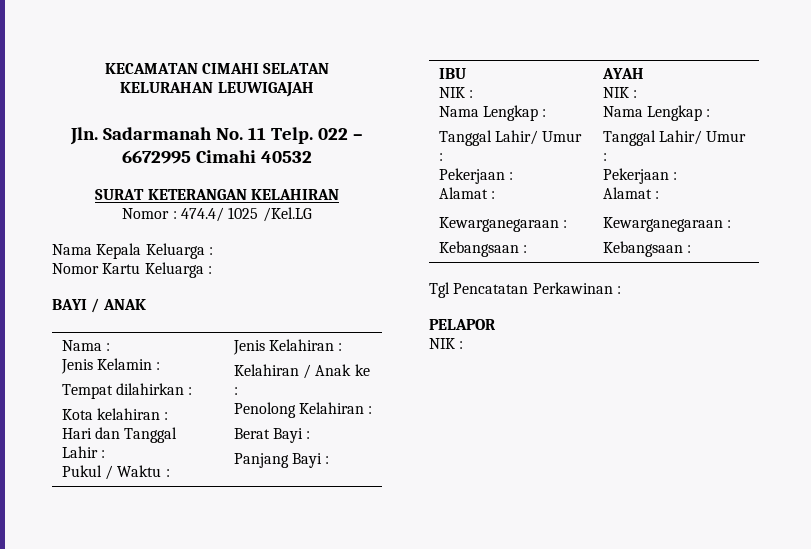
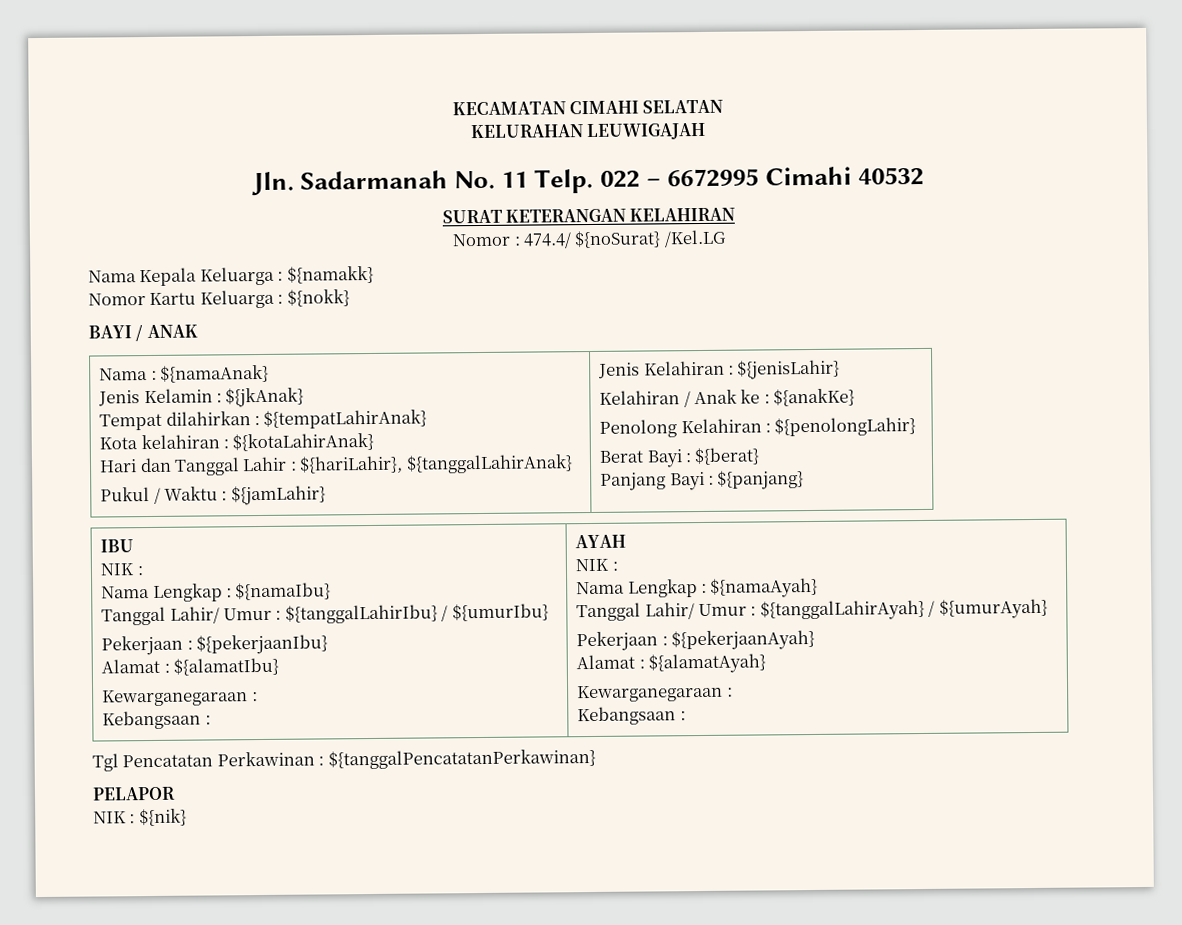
- Nomor : 474.4/ 1025 /Kel.LG
+ Nomor : 474.4/ ${noSurat} /Kel.LG
- Nama Kepala Keluarga :
+ Nama Kepala Keluarga : ${namakk}
- Nomor Kartu Keluarga :
+ Nomor Kartu Keluarga : ${nokk}
- Nama :
+ Nama : ${namaAnak}
- Jenis Kelamin :
+ Jenis Kelamin : ${jkAnak}
- Tempat dilahirkan :
+ Tempat dilahirkan : ${tempatLahirAnak}
- Kota kelahiran :
+ Kota kelahiran : ${kotaLahirAnak}
- Hari dan Tanggal Lahir :
+ Hari dan Tanggal Lahir : ${hariLahir}, ${tanggalLahirAnak}
- Pukul / Waktu :
+ Pukul / Waktu : ${jamLahir}
- Jenis Kelahiran :
+ Jenis Kelahiran : ${jenisLahir}
- Kelahiran / Anak ke :
+ Kelahiran / Anak ke : ${anakKe}
- Penolong Kelahiran :
+ Penolong Kelahiran : ${penolongLahir}
- Berat Bayi :
+ Berat Bayi : ${berat}
- Panjang Bayi :
+ Panjang Bayi : ${panjang}
  IBU
  NIK :
- Nama Lengkap :
- Tanggal Lahir/ Umur :
- Pekerjaan :
- Alamat :
+ Nama Lengkap : ${namaIbu}
+ Tanggal Lahir/ Umur : ${tanggalLahirIbu} / ${umurIbu}
+ Pekerjaan : ${pekerjaanIbu}
+ Alamat : ${alamatIbu}
  AYAH
  NIK :
- Nama Lengkap :
- Tanggal Lahir/ Umur :
- Pekerjaan :
- Alamat :
+ Nama Lengkap : ${namaAyah}
+ Tanggal Lahir/ Umur : ${tanggalLahirAyah} / ${umurAyah}
+ Pekerjaan : ${pekerjaanAyah}
+ Alamat : ${alamatAyah}
- Tgl Pencatatan Perkawinan :
+ Tgl Pencatatan Perkawinan : ${tanggalPencatatanPerkawinan}
  PELAPOR
- NIK :
+ NIK : ${nik}

